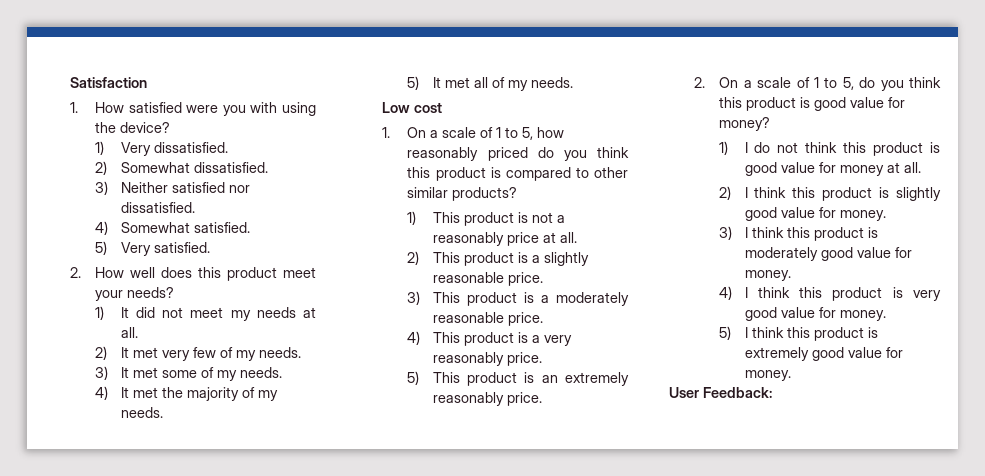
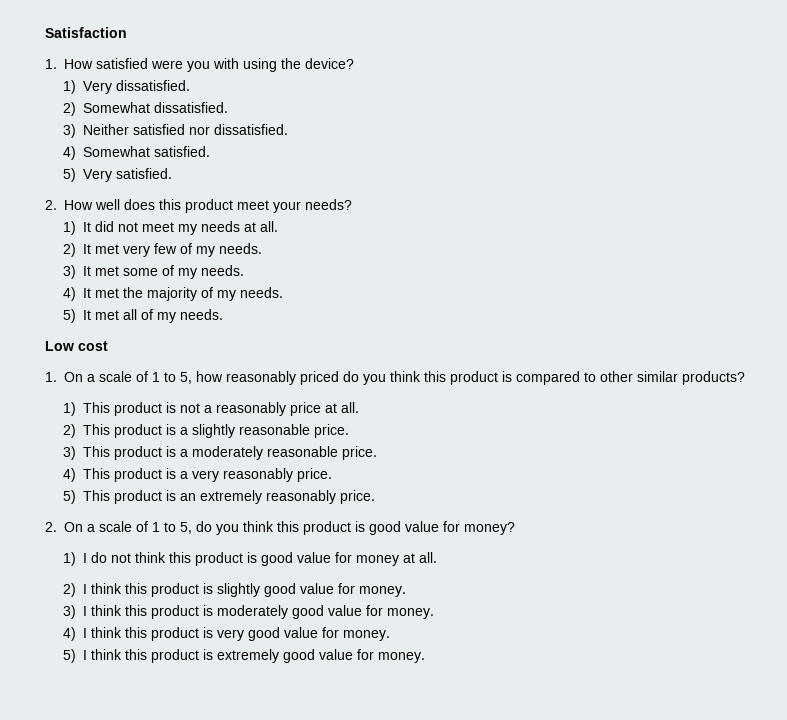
- User Feedback:

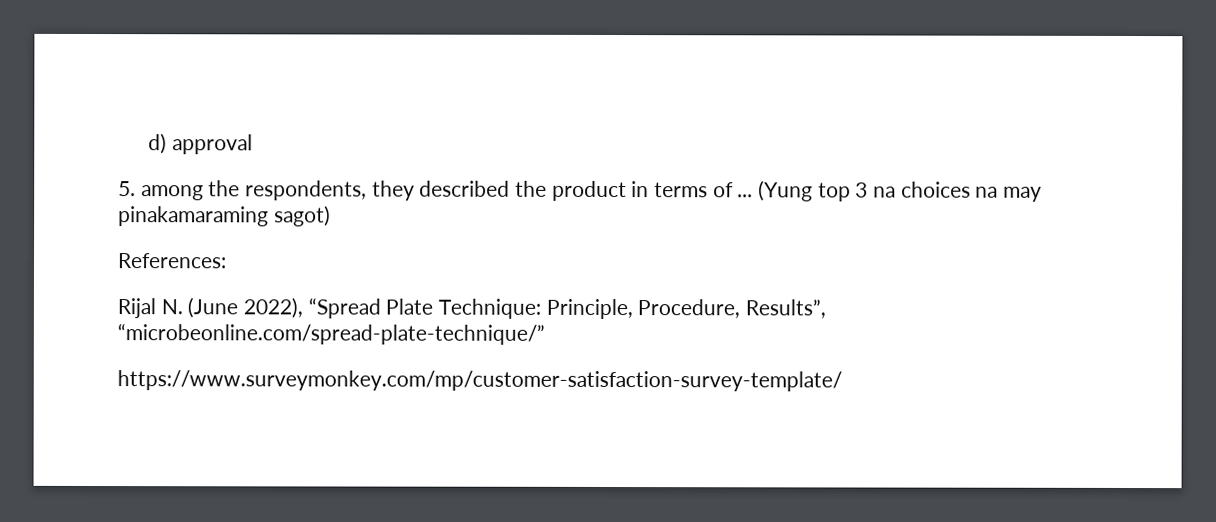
- Satisfaction
- 1. How satisfied were you with using the device?
- 1) Very dissatisfied.
- 2) Somewhat dissatisfied.
- 3) Neither satisfied nor dissatisfied.
- 4) Somewhat satisfied.
- 5) Very satisfied.
- 2. How well does this product meet your needs?
- 1) It did not meet my needs at all.
- 2) It met very few of my needs.
- 3) It met some of my needs.
- 4) It met the majority of my needs.
- 5) It met all of my needs.
- Low cost
- 1. On a scale of 1 to 5, how reasonably priced do you think this product is compared to other similar products?
- 1) This product is not a reasonably price at all.
- 2) This product is a slightly reasonable price.
- 3) This product is a moderately reasonable price.
- 4) This product is a very reasonably price.
- 5) This product is an extremely reasonably price.
- 2. On a scale of 1 to 5, do you think this product is good value for money?
- 1) I do not think this product is good value for money at all.
- 2) I think this product is slightly good value for money.
- 3) I think this product is moderately good value for money.
- 4) I think this product is very good value for money.
- 5) I think this product is extremely good value for money.
+ d) approval
+ 5. among the respondents, they described the product in terms of ... (Yung top 3 na choices na may pinakamaraming sagot)
+ References:
+ Rijal N. (June 2022), “Spread Plate Technique: Principle, Procedure, Results”, “microbeonline.com/spread-plate-technique/”
+ https://www.surveymonkey.com/mp/customer-satisfaction-survey-template/

